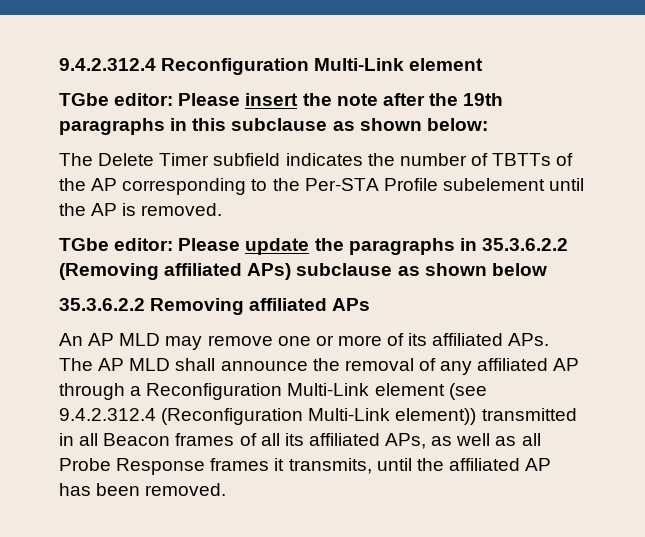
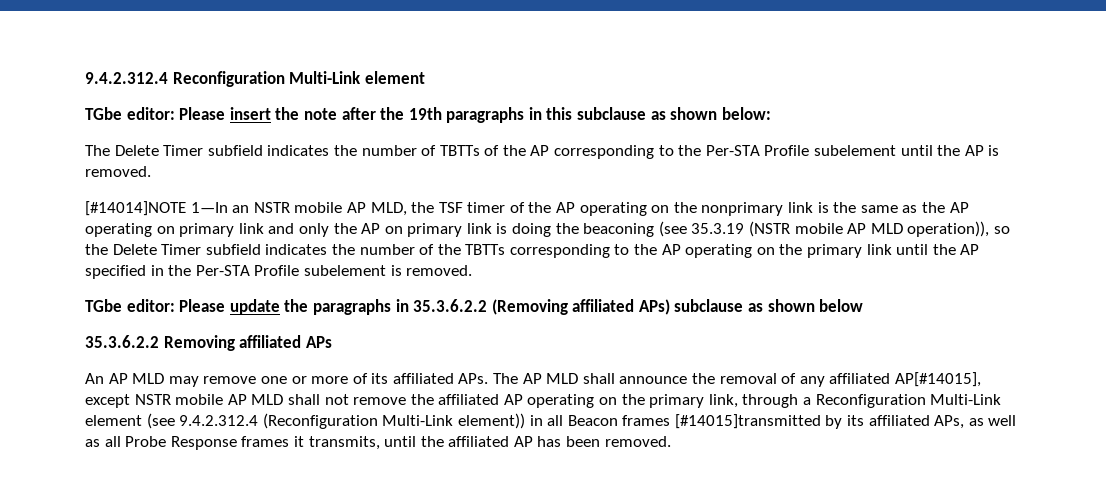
+ [#14014]NOTE 1—In an NSTR mobile AP MLD, the TSF timer of the AP operating on the nonprimary link is the same as the AP operating on primary link and only the AP on primary link is doing the beaconing (see 35.3.19 (NSTR mobile AP MLD operation)), so the Delete Timer subfield indicates the number of the TBTTs corresponding to the AP operating on the primary link until the AP specified in the Per-STA Profile subelement is removed.
- An AP MLD may remove one or more of its affiliated APs. The AP MLD shall announce the removal of any affiliated AP through a Reconfiguration Multi-Link element (see 9.4.2.312.4 (Reconfiguration Multi-Link element)) transmitted in all Beacon frames of all its affiliated APs, as well as all Probe Response frames it transmits, until the affiliated AP has been removed.
+ An AP MLD may remove one or more of its affiliated APs. The AP MLD shall announce the removal of any affiliated AP[#14015], except NSTR mobile AP MLD shall not remove the affiliated AP operating on the primary link, through a Reconfiguration Multi-Link element (see 9.4.2.312.4 (Reconfiguration Multi-Link element)) in all Beacon frames [#14015]transmitted by its affiliated APs, as well as all Probe Response frames it transmits, until the affiliated AP has been removed.

